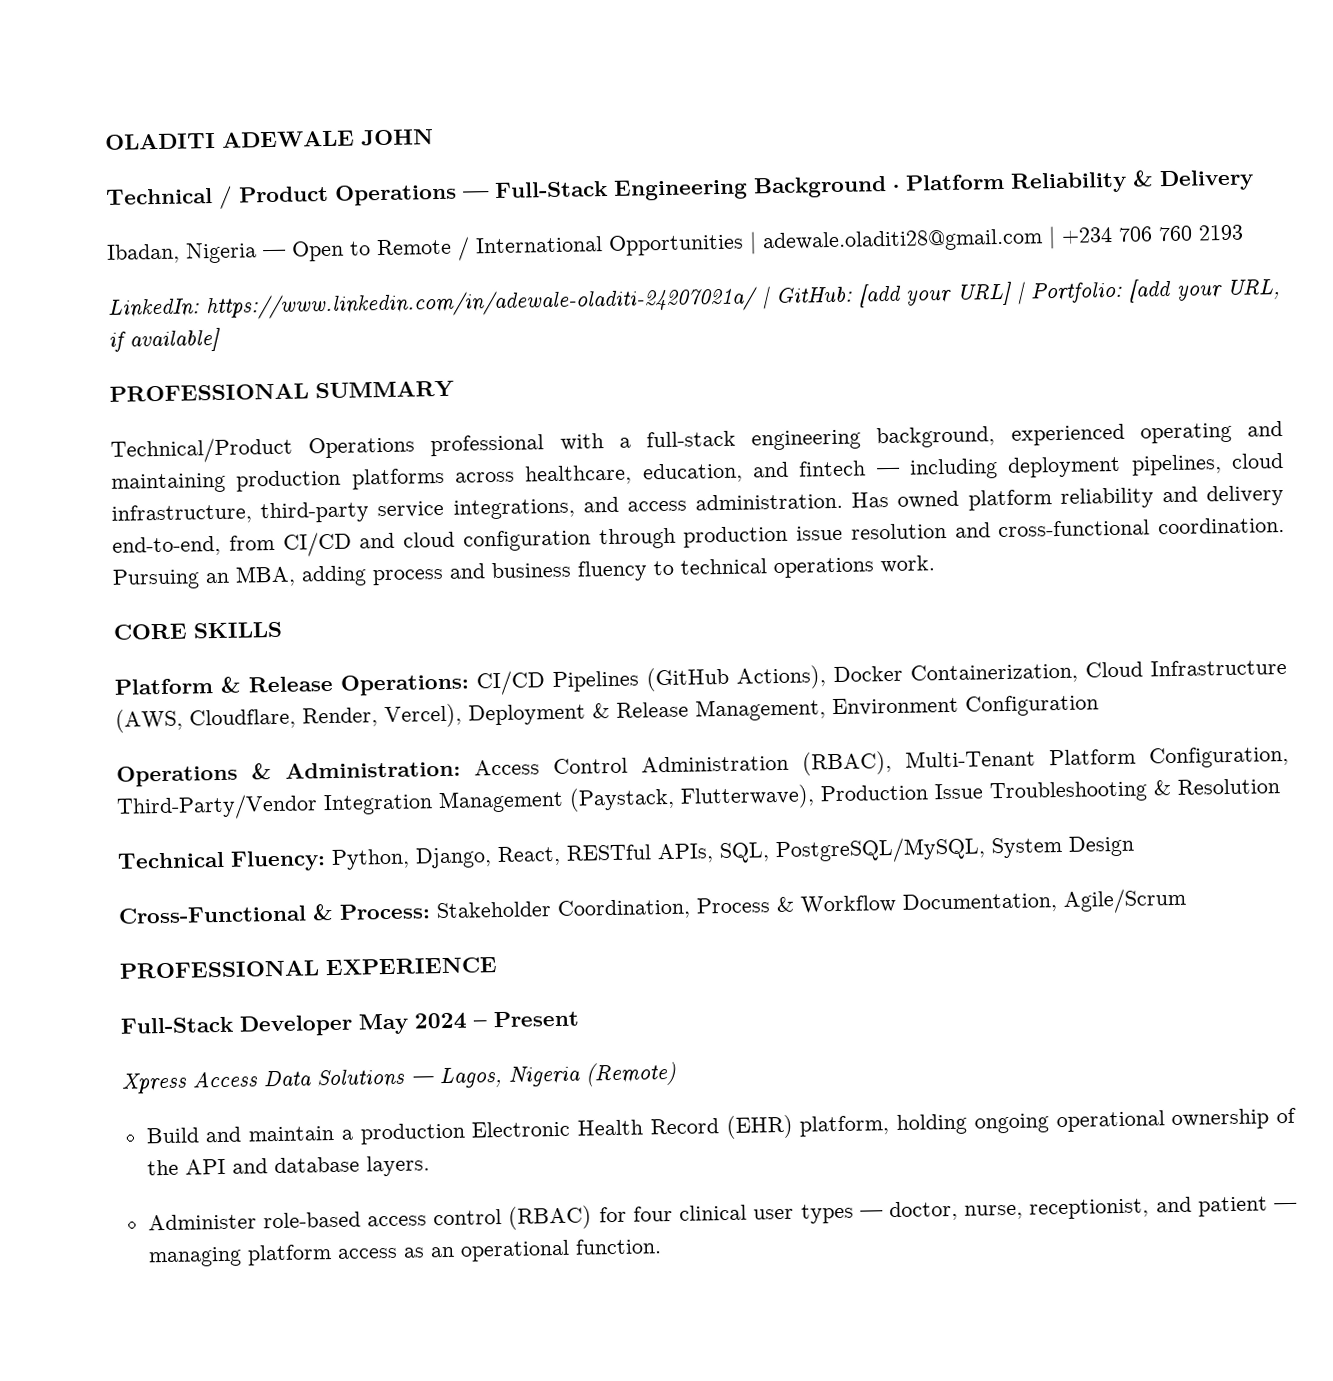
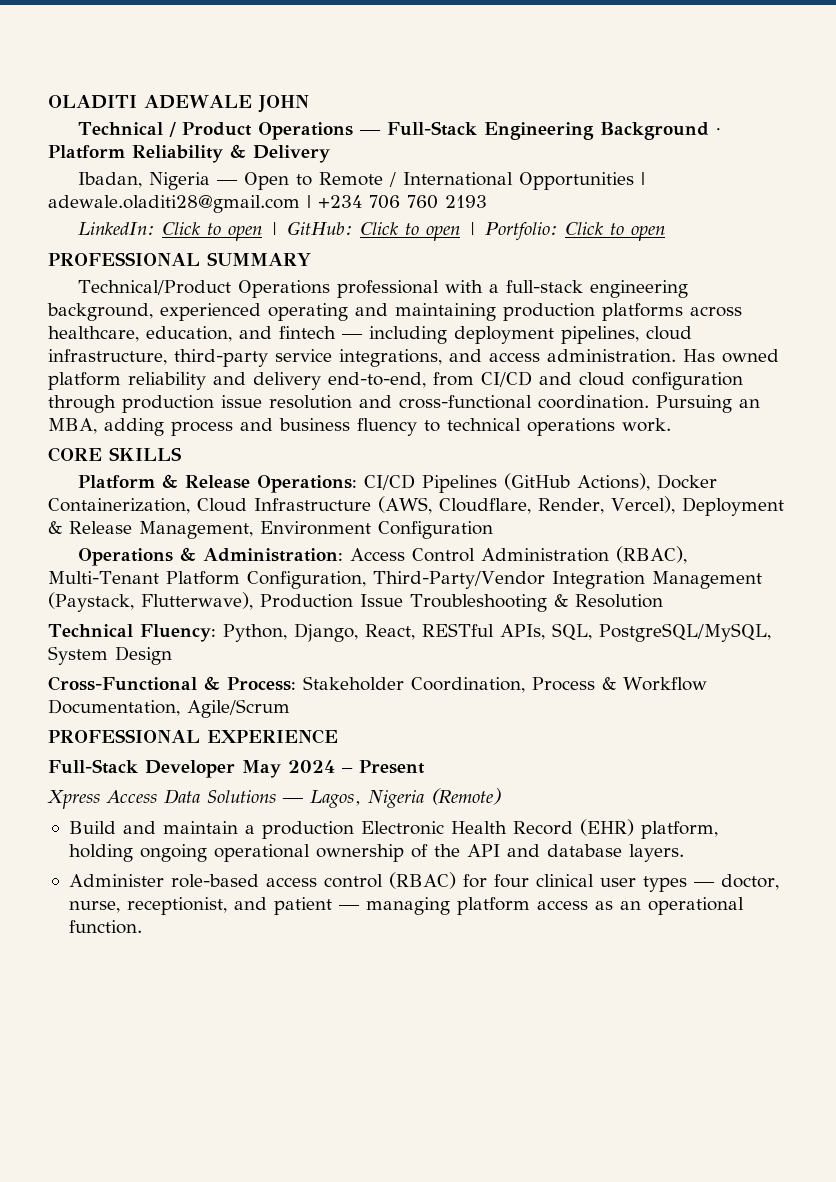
- LinkedIn: https://www.linkedin.com/in/adewale-oladiti-24207021a/ | GitHub: [add your URL] | Portfolio: [add your URL, if available]
+ LinkedIn: Click to open | GitHub: Click to open | Portfolio: Click to open

